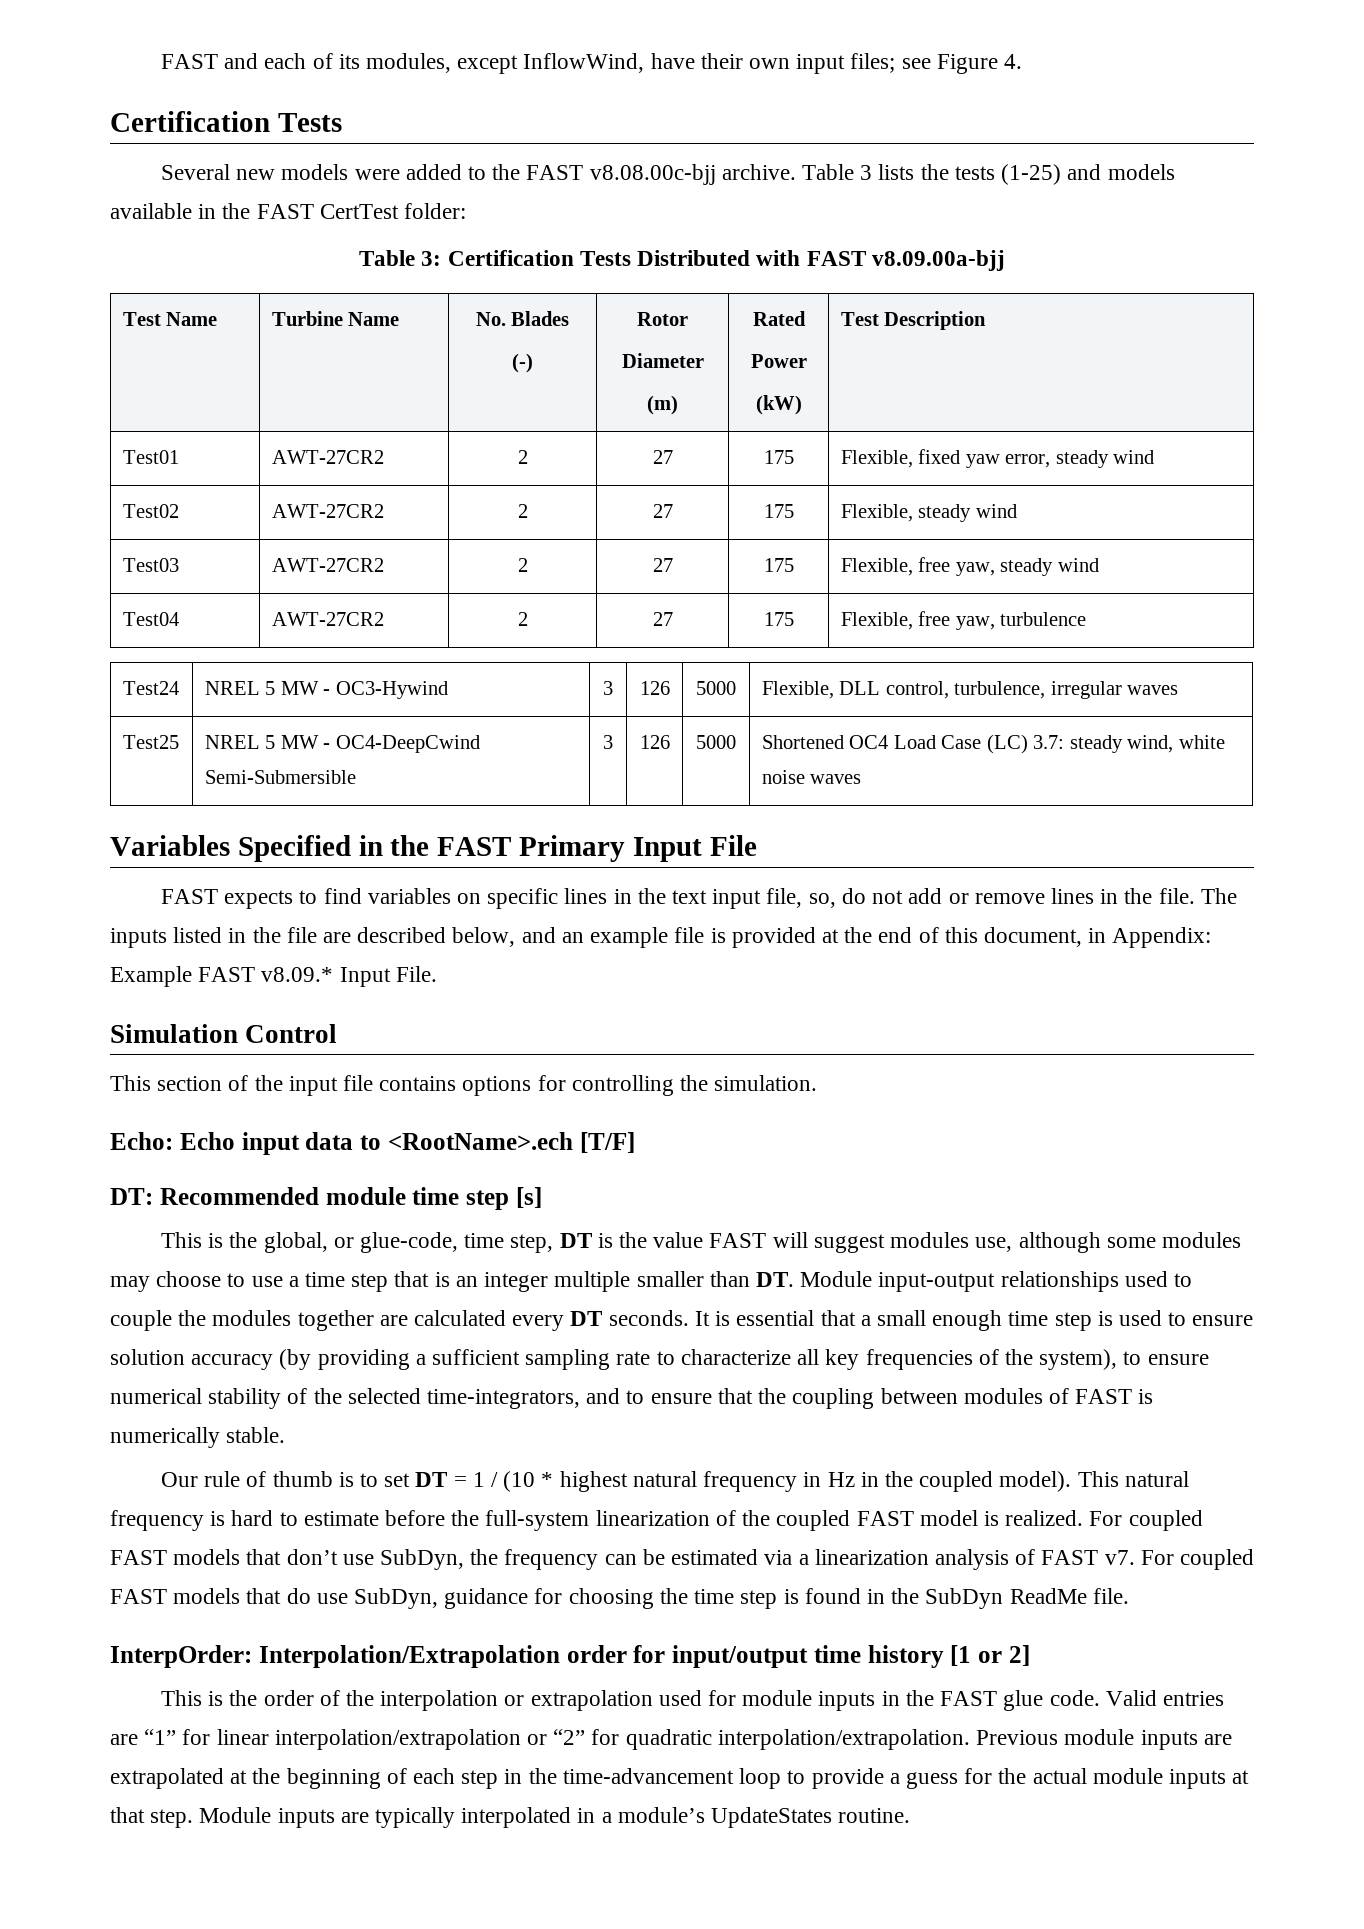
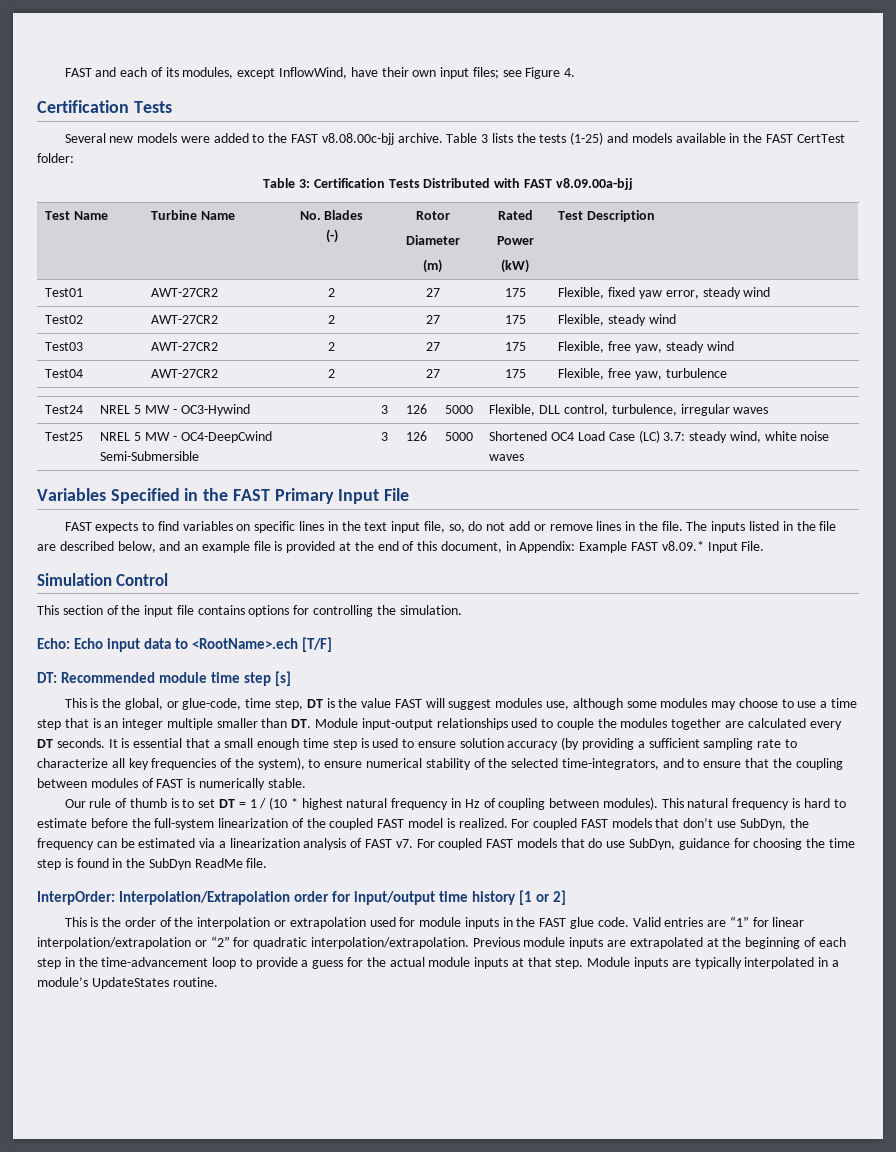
- Our rule of thumb is to set DT = 1 / (10 * highest natural frequency in Hz in the coupled model).
+ Our rule of thumb is to set DT = 1 / (10 * highest natural frequency in Hz of coupling between modules).

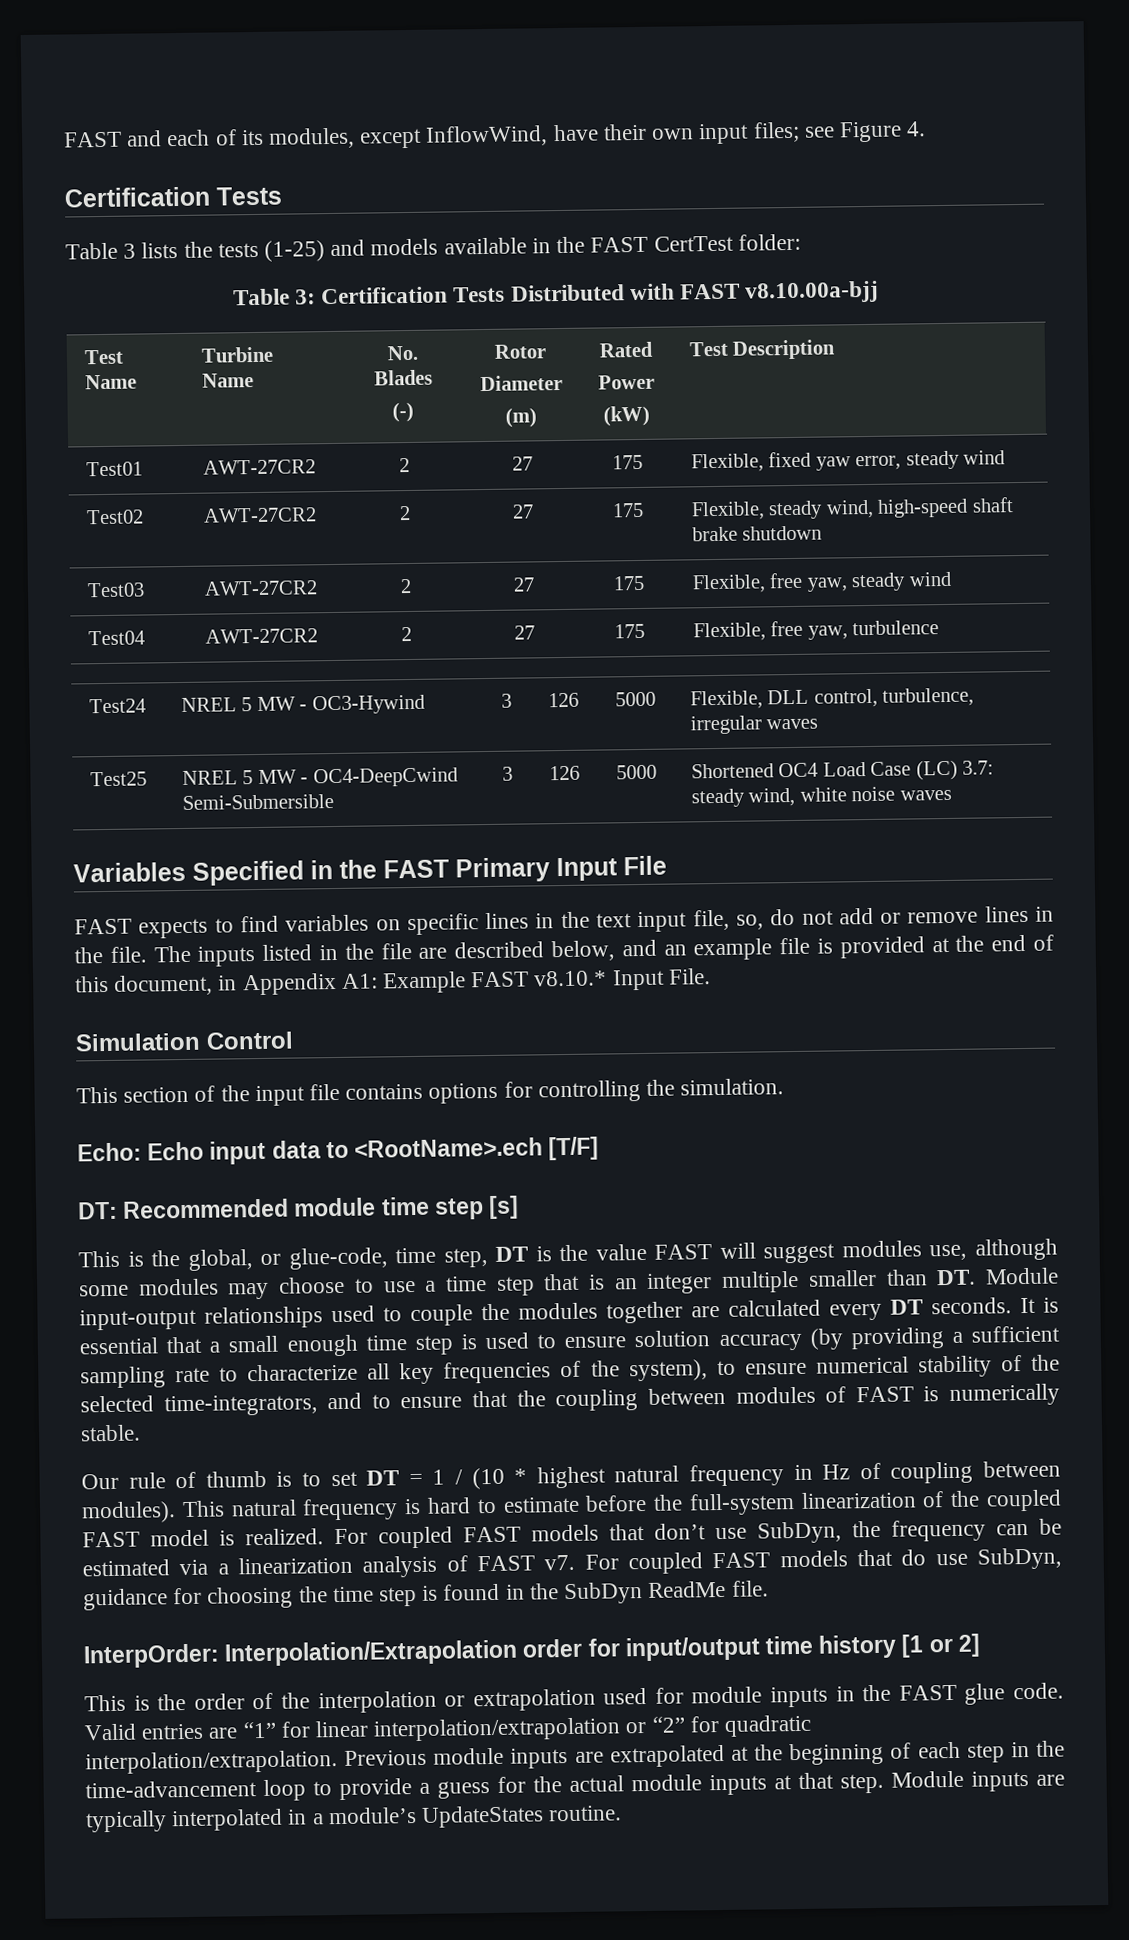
- Several new models were added to the FAST v8.08.00c-bjj archive.
- Table 3: Certification Tests Distributed with FAST v8.09.00a-bjj
+ Table 3: Certification Tests Distributed with FAST v8.10.00a-bjj
- Test02 | AWT-27CR2 | 2 | 27 | 175 | Flexible, steady wind
+ Test02 | AWT-27CR2 | 2 | 27 | 175 | Flexible, steady wind, high-speed shaft brake shutdown
- The inputs listed in the file are described below, and an example file is provided at the end of this document, in Appendix: Example FAST v8.09.* Input File.
+ The inputs listed in the file are described below, and an example file is provided at the end of this document, in Appendix A1: Example FAST v8.10.* Input File.

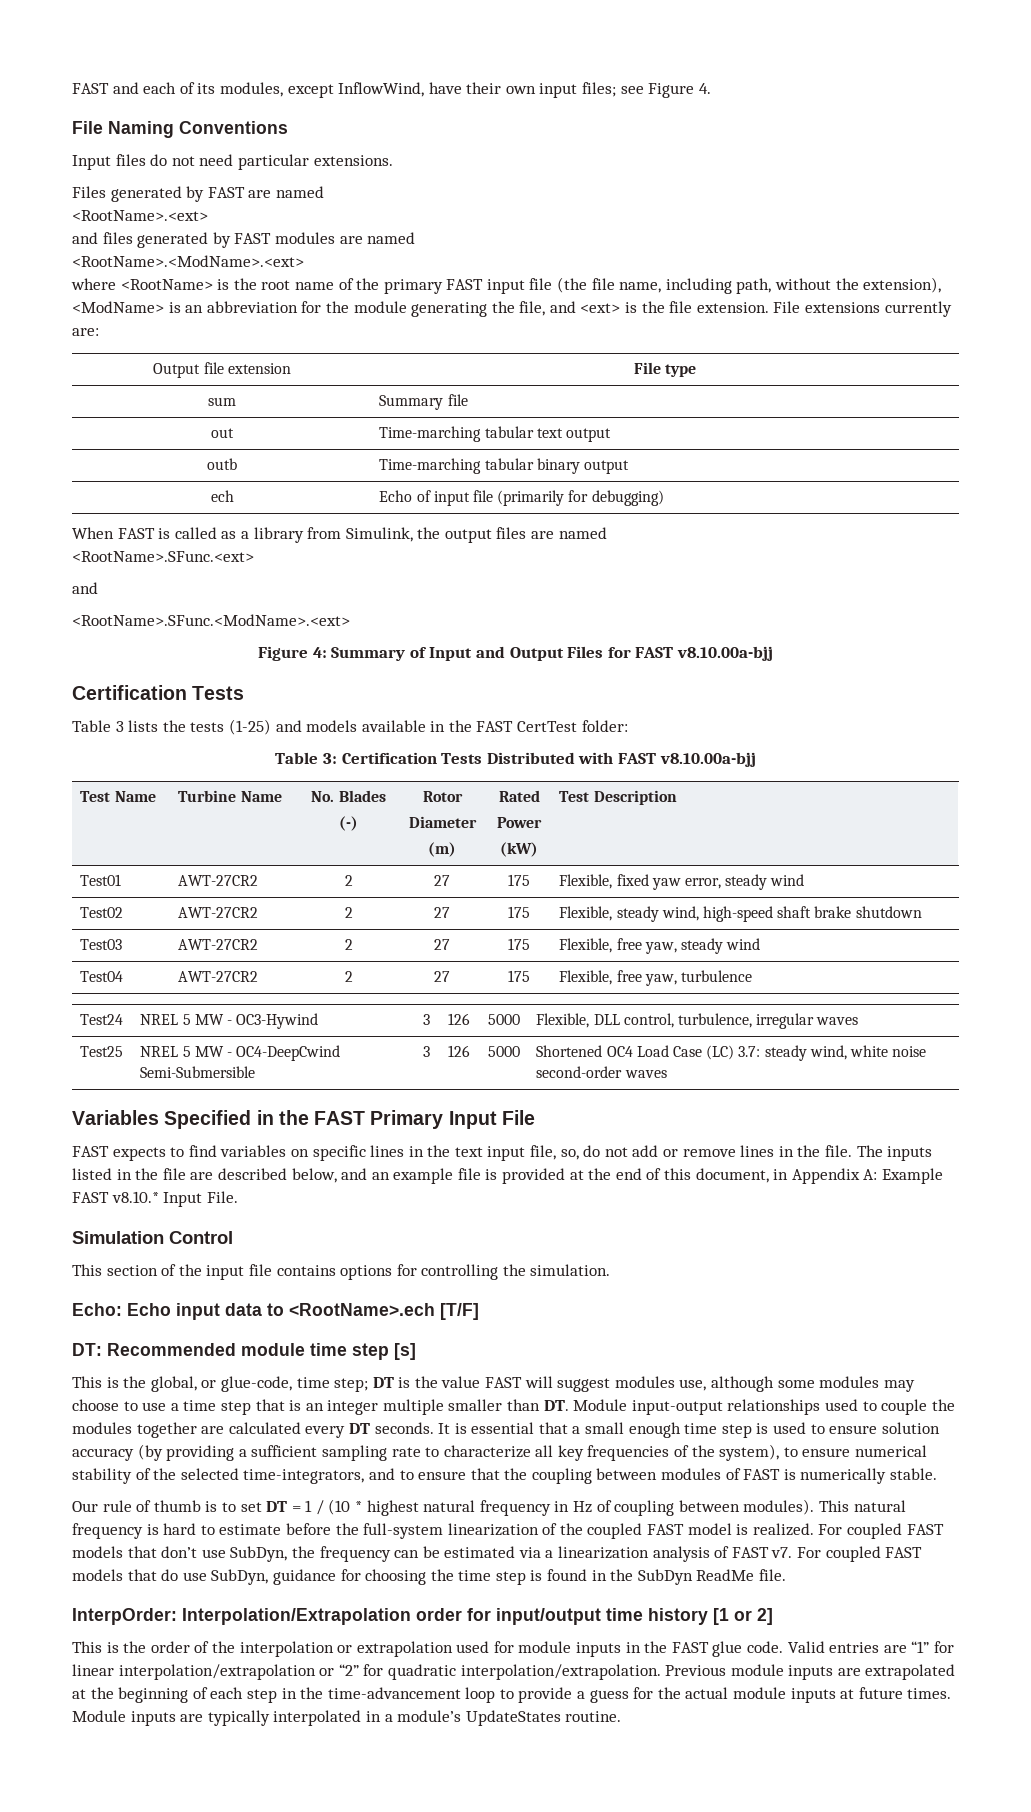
+ File Naming Conventions
+ Input files do not need particular extensions.
+ Files generated by FAST are named
+ <RootName>.<ext>
+ and files generated by FAST modules are named
+ <RootName>.<ModName>.<ext>
+ where <RootName> is the root name of the primary FAST input file (the file name, including path, without the extension), <ModName> is an abbreviation for the module generating the file, and <ext> is the file extension. File extensions currently are:
+ Output file extension | File type
+ sum | Summary file
+ out | Time-marching tabular text output
+ outb | Time-marching tabular binary output
+ ech | Echo of input file (primarily for debugging)
+ When FAST is called as a library from Simulink, the output files are named
+ <RootName>.SFunc.<ext>
+ and
+ <RootName>.SFunc.<ModName>.<ext>
+ Figure 4: Summary of Input and Output Files for FAST v8.10.00a-bjj
- Test25 | NREL 5 MW - OC4-DeepCwind Semi-Submersible | 3 | 126 | 5000 | Shortened OC4 Load Case (LC) 3.7: steady wind, white noise waves
+ Test25 | NREL 5 MW - OC4-DeepCwind Semi-Submersible | 3 | 126 | 5000 | Shortened OC4 Load Case (LC) 3.7: steady wind, white noise second-order waves
- The inputs listed in the file are described below, and an example file is provided at the end of this document, in Appendix A1: Example FAST v8.10.* Input File.
+ The inputs listed in the file are described below, and an example file is provided at the end of this document, in Appendix A: Example FAST v8.10.* Input File.
- This is the global, or glue-code, time step, DT is the value FAST will suggest modules use, although some modules may choose to use a time step that is an integer multiple smaller than DT. Module input-output relationships used to couple the modules together are calculated every DT seconds.
+ This is the global, or glue-code, time step; DT is the value FAST will suggest modules use, although some modules may choose to use a time step that is an integer multiple smaller than DT. Module input-output relationships used to couple the modules together are calculated every DT seconds.
- Previous module inputs are extrapolated at the beginning of each step in the time-advancement loop to provide a guess for the actual module inputs at that step.
+ Previous module inputs are extrapolated at the beginning of each step in the time-advancement loop to provide a guess for the actual module inputs at future times.

